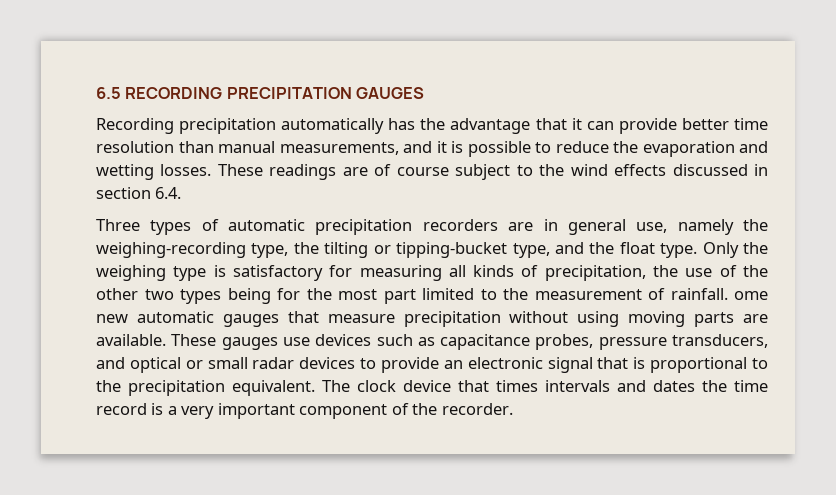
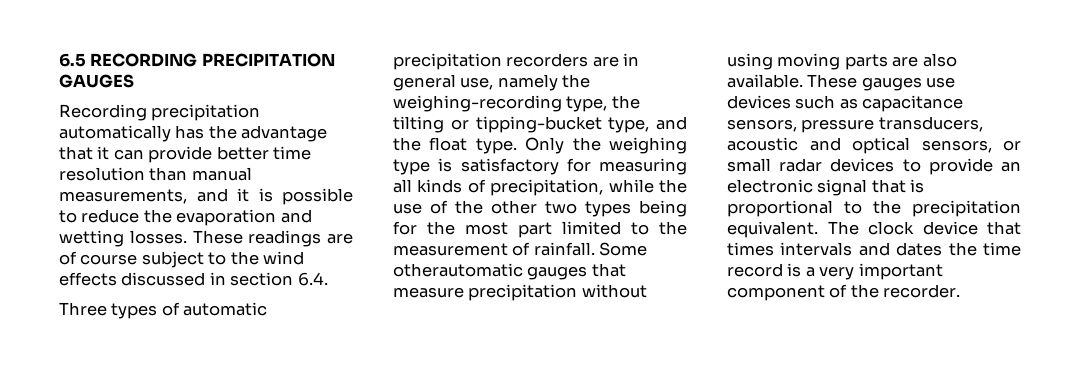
- Only the weighing type is satisfactory for measuring all kinds of precipitation, the use of the other two types being for the most part limited to the measurement of rainfall. ome new automatic gauges that measure precipitation without using moving parts are available.
+ Only the weighing type is satisfactory for measuring all kinds of precipitation, while the use of the other two types being for the most part limited to the measurement of rainfall. Some otherautomatic gauges that measure precipitation without using moving parts are also available.
- These gauges use devices such as capacitance probes, pressure transducers, and optical or small radar devices to provide an electronic signal that is proportional to the precipitation equivalent.
+ These gauges use devices such as capacitance sensors, pressure transducers, acoustic and optical sensors, or small radar devices to provide an electronic signal that is proportional to the precipitation equivalent.

